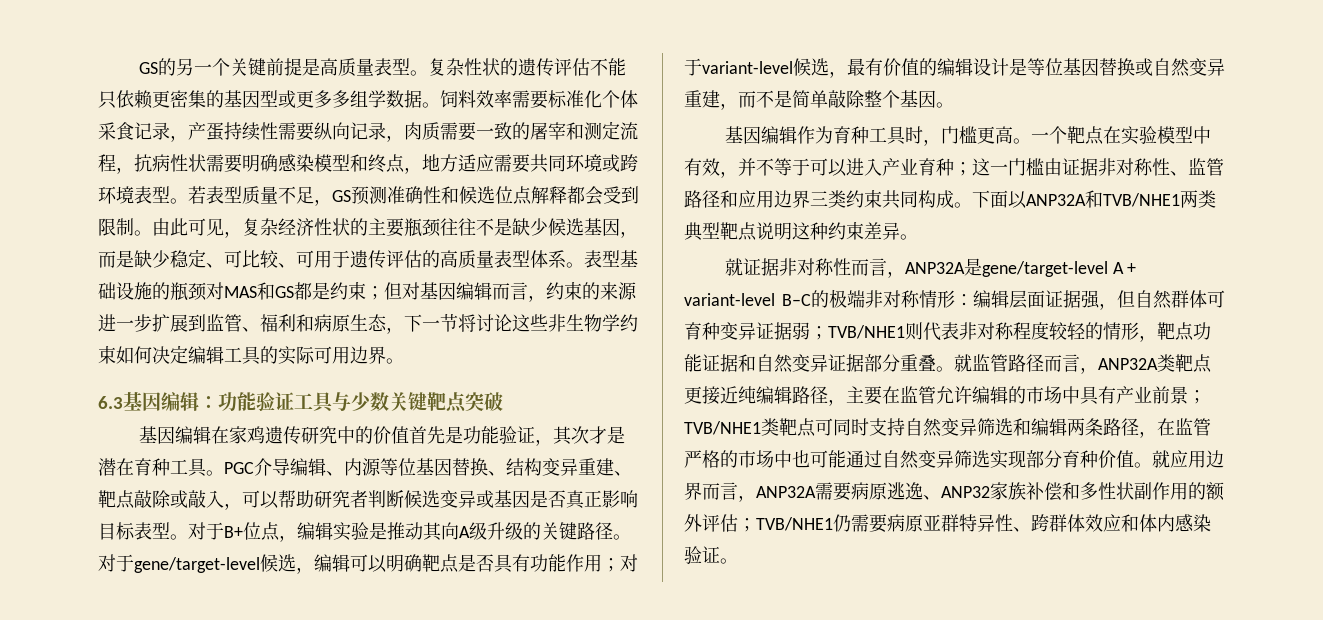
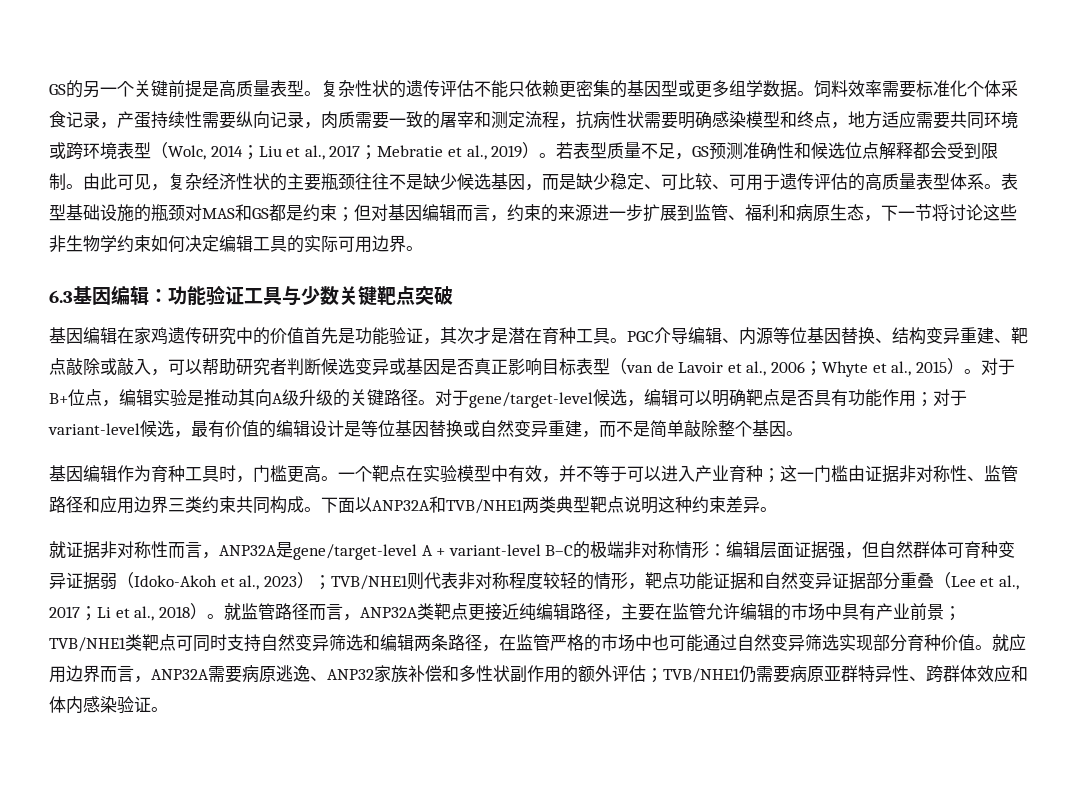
- 复杂性状的遗传评估不能只依赖更密集的基因型或更多多组学数据。
+ 复杂性状的遗传评估不能只依赖更密集的基因型或更多组学数据。
- 饲料效率需要标准化个体采食记录，产蛋持续性需要纵向记录，肉质需要一致的屠宰和测定流程，抗病性状需要明确感染模型和终点，地方适应需要共同环境或跨环境表型。
+ 饲料效率需要标准化个体采食记录，产蛋持续性需要纵向记录，肉质需要一致的屠宰和测定流程，抗病性状需要明确感染模型和终点，地方适应需要共同环境或跨环境表型（Wolc, 2014；Liu et al., 2017；Mebratie et al., 2019）。
- PGC介导编辑、内源等位基因替换、结构变异重建、靶点敲除或敲入，可以帮助研究者判断候选变异或基因是否真正影响目标表型。
+ PGC介导编辑、内源等位基因替换、结构变异重建、靶点敲除或敲入，可以帮助研究者判断候选变异或基因是否真正影响目标表型（van de Lavoir et al., 2006；Whyte et al., 2015）。
- 就证据非对称性而言，ANP32A是gene/target-level A + variant-level B–C的极端非对称情形：编辑层面证据强，但自然群体可育种变异证据弱；TVB/NHE1则代表非对称程度较轻的情形，靶点功能证据和自然变异证据部分重叠。
+ 就证据非对称性而言，ANP32A是gene/target-level A + variant-level B–C的极端非对称情形：编辑层面证据强，但自然群体可育种变异证据弱（Idoko-Akoh et al., 2023）；TVB/NHE1则代表非对称程度较轻的情形，靶点功能证据和自然变异证据部分重叠（Lee et al., 2017；Li et al., 2018）。

